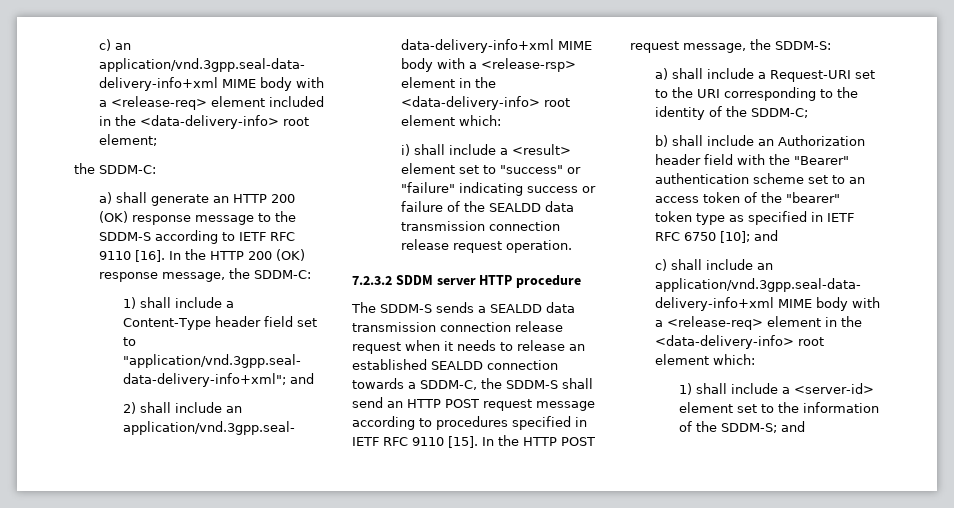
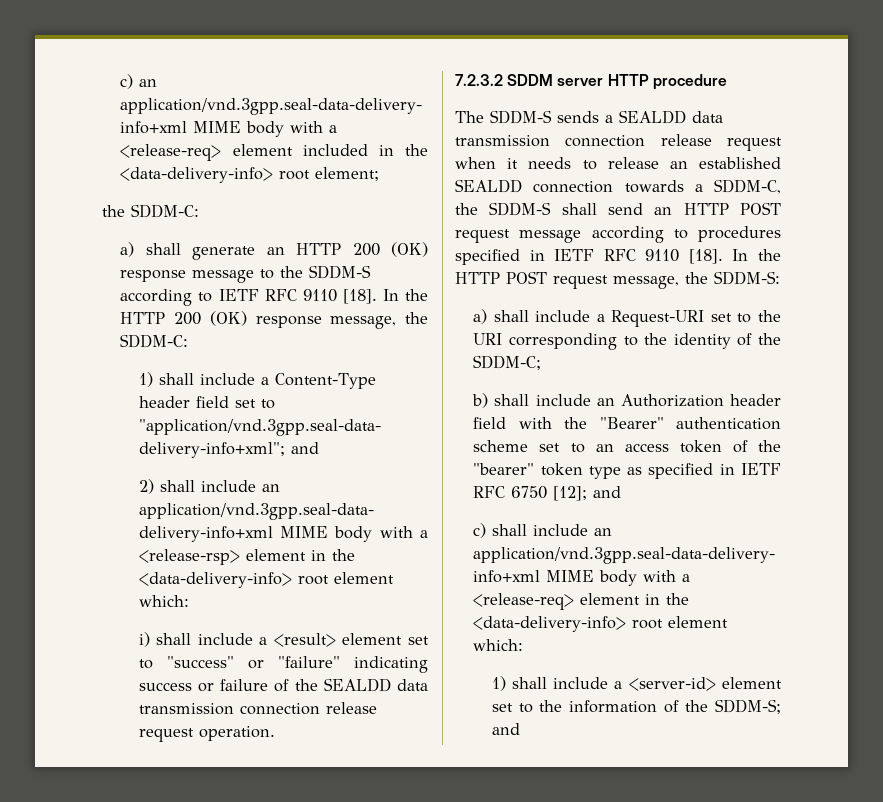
- a) shall generate an HTTP 200 (OK) response message to the SDDM-S according to IETF RFC 9110 [16].
+ a) shall generate an HTTP 200 (OK) response message to the SDDM-S according to IETF RFC 9110 [18].
- The SDDM-S sends a SEALDD data transmission connection release request when it needs to release an established SEALDD connection towards a SDDM-C, the SDDM-S shall send an HTTP POST request message according to procedures specified in IETF RFC 9110 [15].
+ The SDDM-S sends a SEALDD data transmission connection release request when it needs to release an established SEALDD connection towards a SDDM-C, the SDDM-S shall send an HTTP POST request message according to procedures specified in IETF RFC 9110 [18].
- b) shall include an Authorization header field with the "Bearer" authentication scheme set to an access token of the "bearer" token type as specified in IETF RFC 6750 [10]; and
+ b) shall include an Authorization header field with the "Bearer" authentication scheme set to an access token of the "bearer" token type as specified in IETF RFC 6750 [12]; and

